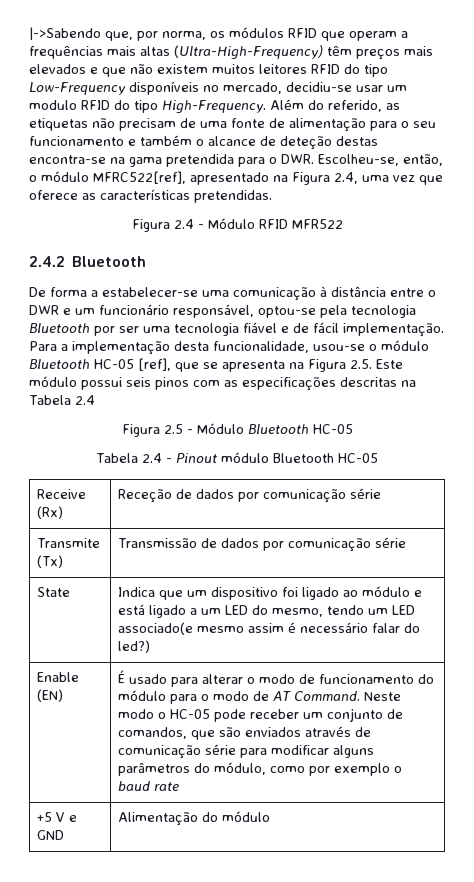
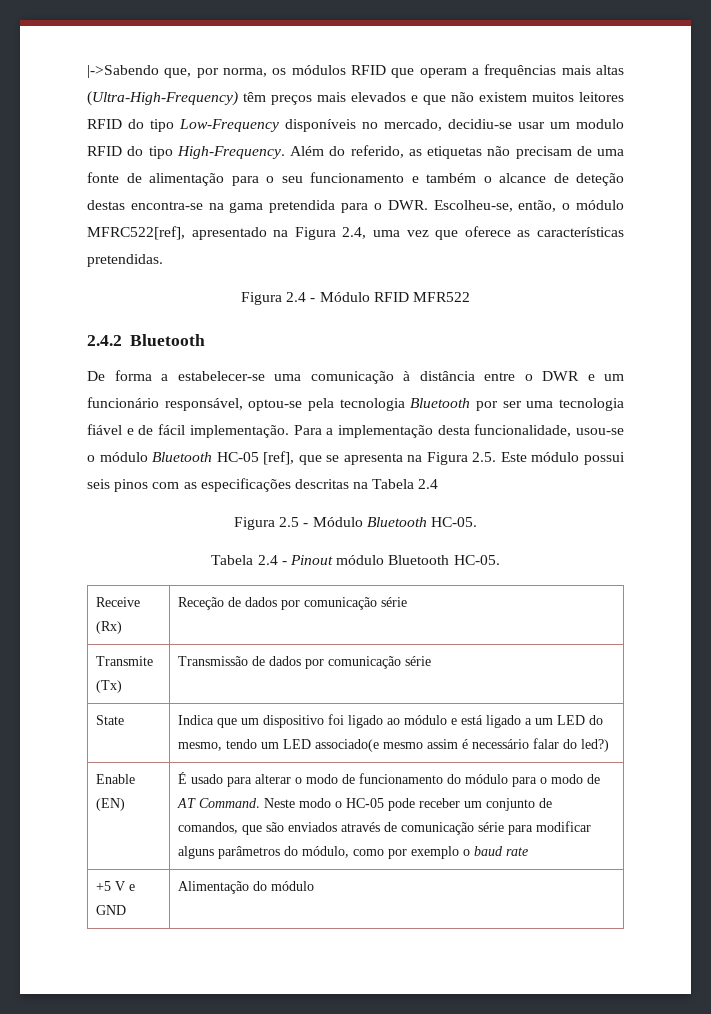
- Figura 2.5 - Módulo Bluetooth HC-05
+ Figura 2.5 - Módulo Bluetooth HC-05.
- Tabela 2.4 - Pinout módulo Bluetooth HC-05
+ Tabela 2.4 - Pinout módulo Bluetooth HC-05.

